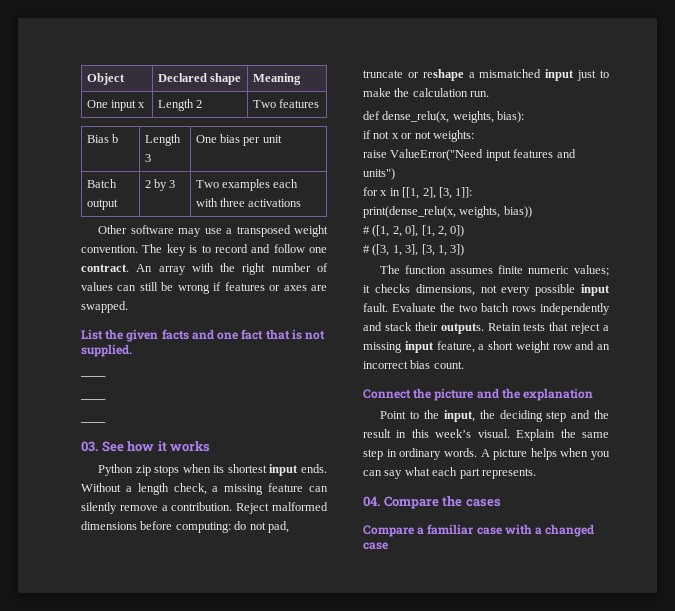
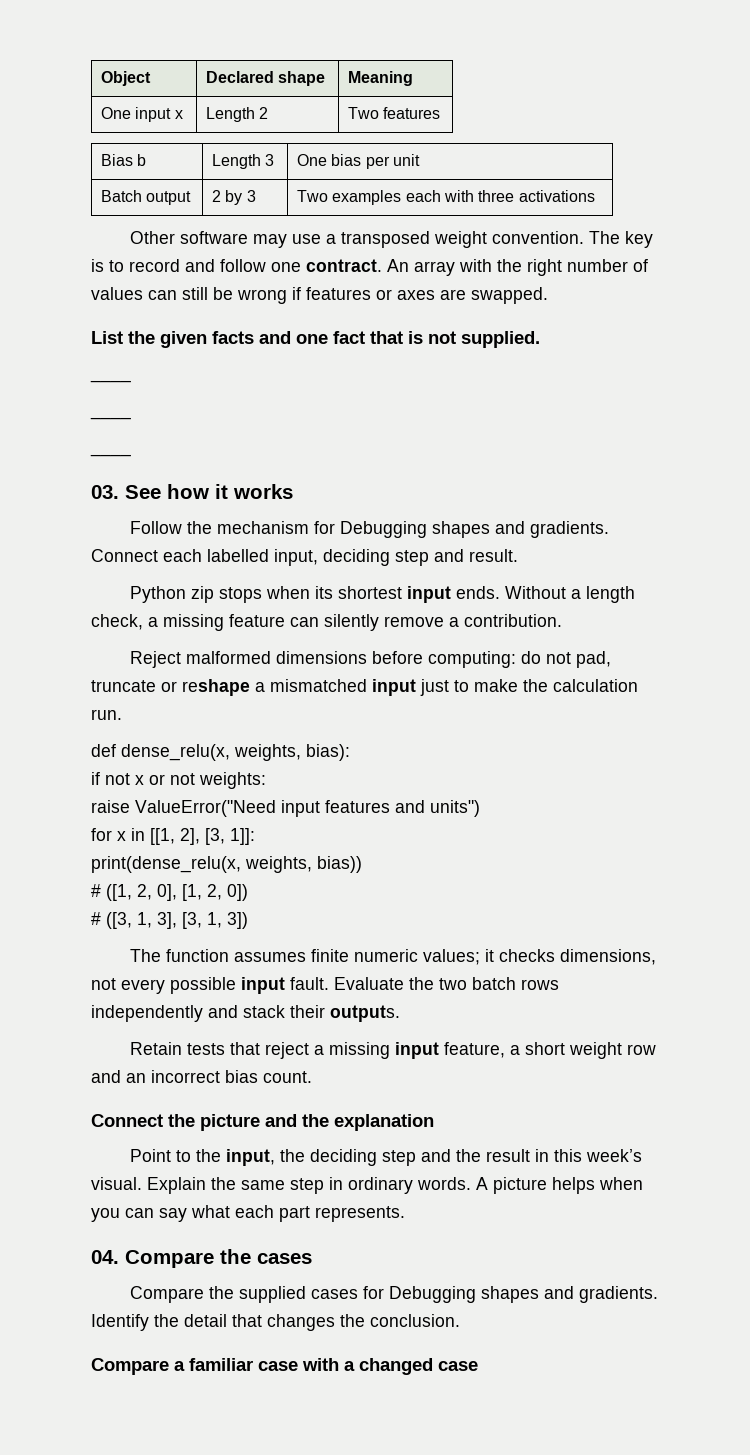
+ Follow the mechanism for Debugging shapes and gradients. Connect each labelled input, deciding step and result.
- Without a length check, a missing feature can silently remove a contribution. Reject malformed dimensions before computing: do not pad, truncate or reshape a mismatched input just to make the calculation run.
+ Without a length check, a missing feature can silently remove a contribution.
+ Reject malformed dimensions before computing: do not pad, truncate or reshape a mismatched input just to make the calculation run.
- Evaluate the two batch rows independently and stack their outputs. Retain tests that reject a missing input feature, a short weight row and an incorrect bias count.
+ Evaluate the two batch rows independently and stack their outputs.
+ Retain tests that reject a missing input feature, a short weight row and an incorrect bias count.
+ Compare the supplied cases for Debugging shapes and gradients. Identify the detail that changes the conclusion.

